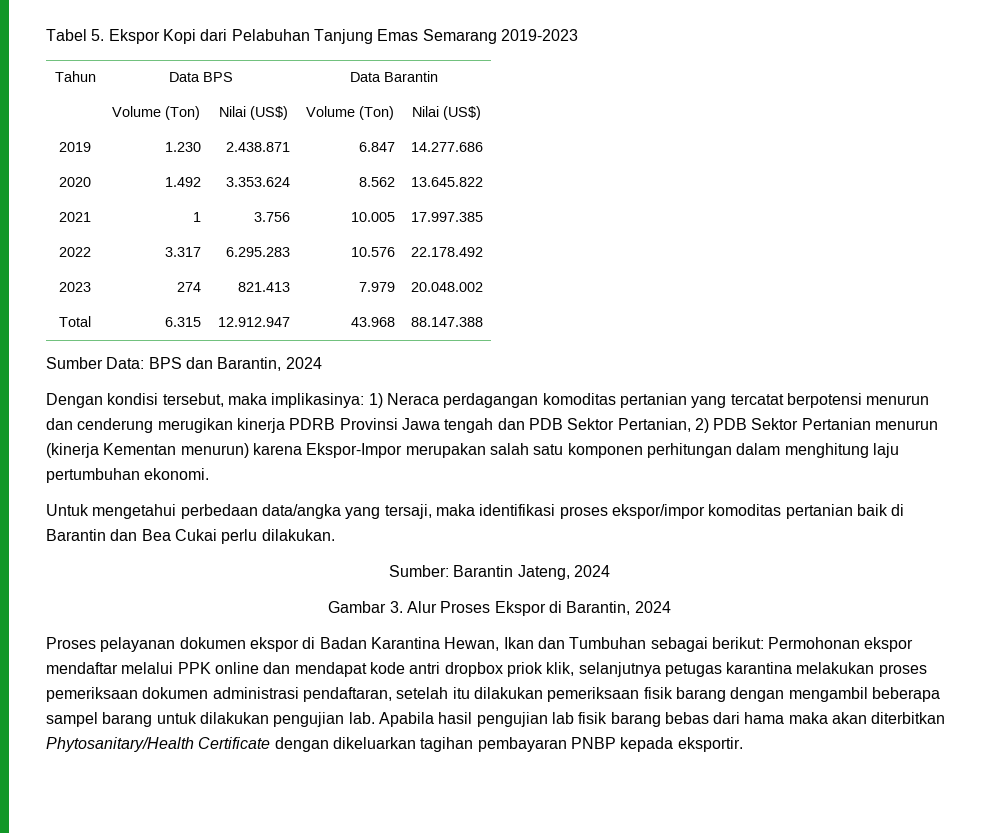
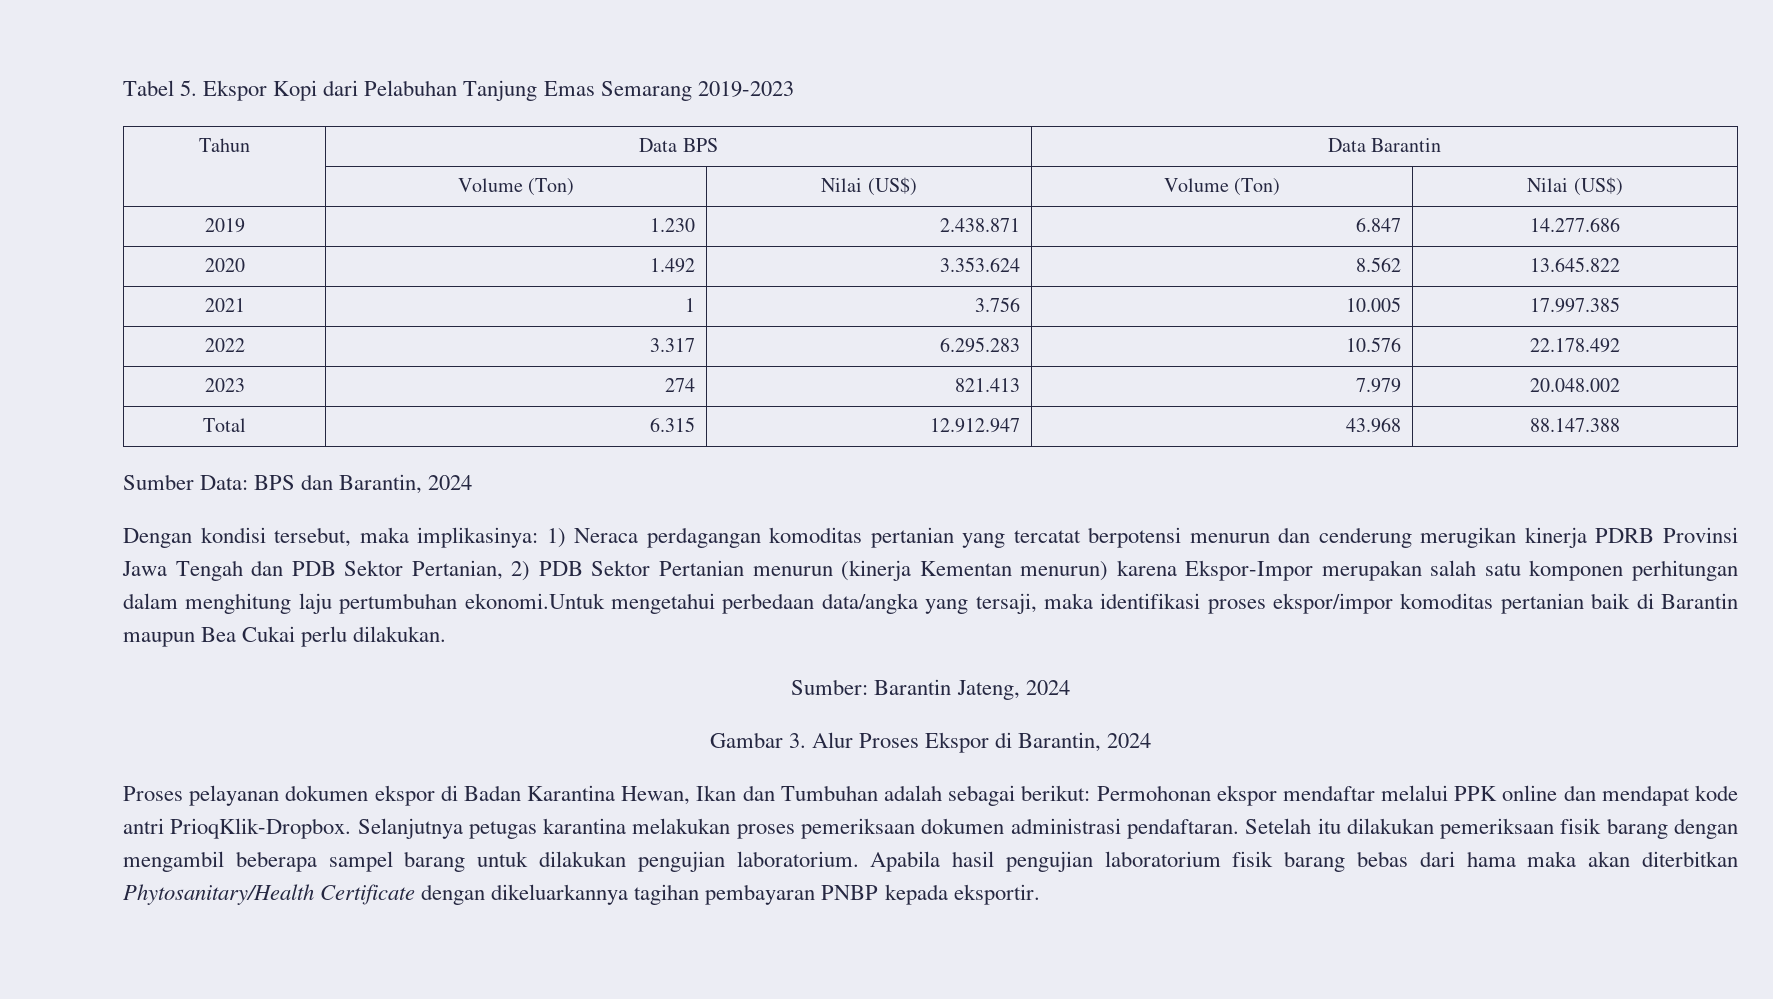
- 1) Neraca perdagangan komoditas pertanian yang tercatat berpotensi menurun dan cenderung merugikan kinerja PDRB Provinsi Jawa tengah dan PDB Sektor Pertanian, 2) PDB Sektor Pertanian menurun (kinerja Kementan menurun) karena Ekspor-Impor merupakan salah satu komponen perhitungan dalam menghitung laju pertumbuhan ekonomi.
- Untuk mengetahui perbedaan data/angka yang tersaji, maka identifikasi proses ekspor/impor komoditas pertanian baik di Barantin dan Bea Cukai perlu dilakukan.
+ 1) Neraca perdagangan komoditas pertanian yang tercatat berpotensi menurun dan cenderung merugikan kinerja PDRB Provinsi Jawa Tengah dan PDB Sektor Pertanian, 2) PDB Sektor Pertanian menurun (kinerja Kementan menurun) karena Ekspor-Impor merupakan salah satu komponen perhitungan dalam menghitung laju pertumbuhan ekonomi.Untuk mengetahui perbedaan data/angka yang tersaji, maka identifikasi proses ekspor/impor komoditas pertanian baik di Barantin maupun Bea Cukai perlu dilakukan.
- Proses pelayanan dokumen ekspor di Badan Karantina Hewan, Ikan dan Tumbuhan sebagai berikut: Permohonan ekspor mendaftar melalui PPK online dan mendapat kode antri dropbox priok klik, selanjutnya petugas karantina melakukan proses pemeriksaan dokumen administrasi pendaftaran, setelah itu dilakukan pemeriksaan fisik barang dengan mengambil beberapa sampel barang untuk dilakukan pengujian lab.
+ Proses pelayanan dokumen ekspor di Badan Karantina Hewan, Ikan dan Tumbuhan adalah sebagai berikut: Permohonan ekspor mendaftar melalui PPK online dan mendapat kode antri PrioqKlik-Dropbox. Selanjutnya petugas karantina melakukan proses pemeriksaan dokumen administrasi pendaftaran. Setelah itu dilakukan pemeriksaan fisik barang dengan mengambil beberapa sampel barang untuk dilakukan pengujian laboratorium.
- Apabila hasil pengujian lab fisik barang bebas dari hama maka akan diterbitkan Phytosanitary/Health Certificate dengan dikeluarkan tagihan pembayaran PNBP kepada eksportir.
+ Apabila hasil pengujian laboratorium fisik barang bebas dari hama maka akan diterbitkan Phytosanitary/Health Certificate dengan dikeluarkannya tagihan pembayaran PNBP kepada eksportir.

